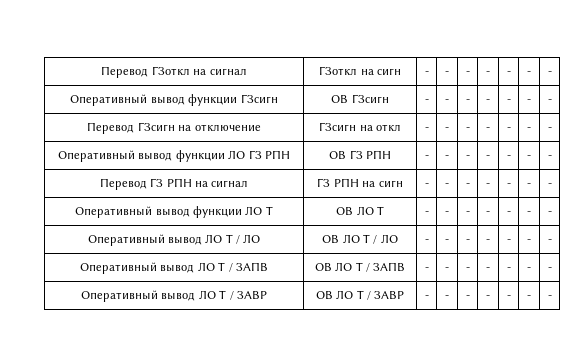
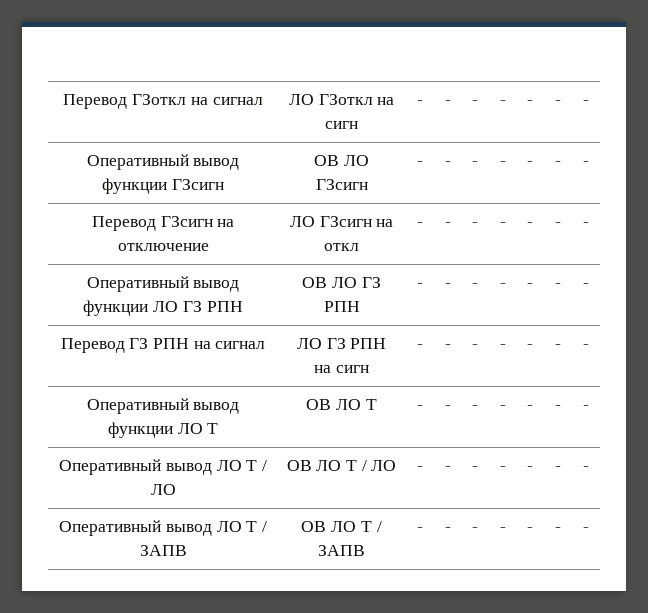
- Перевод ГЗоткл на сигнал | ГЗоткл на сигн | - | - | - | - | - | - | -
+ Перевод ГЗоткл на сигнал | ЛО ГЗоткл на сигн | - | - | - | - | - | - | -
- Оперативный вывод функции ГЗсигн | ОВ ГЗсигн | - | - | - | - | - | - | -
+ Оперативный вывод функции ГЗсигн | ОВ ЛО ГЗсигн | - | - | - | - | - | - | -
- Перевод ГЗсигн на отключение | ГЗсигн на откл | - | - | - | - | - | - | -
+ Перевод ГЗсигн на отключение | ЛО ГЗсигн на откл | - | - | - | - | - | - | -
- Оперативный вывод функции ЛО ГЗ РПН | ОВ ГЗ РПН | - | - | - | - | - | - | -
+ Оперативный вывод функции ЛО ГЗ РПН | ОВ ЛО ГЗ РПН | - | - | - | - | - | - | -
- Перевод ГЗ РПН на сигнал | ГЗ РПН на сигн | - | - | - | - | - | - | -
+ Перевод ГЗ РПН на сигнал | ЛО ГЗ РПН на сигн | - | - | - | - | - | - | -
- Оперативный вывод ЛО Т / ЗАВР | ОВ ЛО Т / ЗАВР | - | - | - | - | - | - | -

